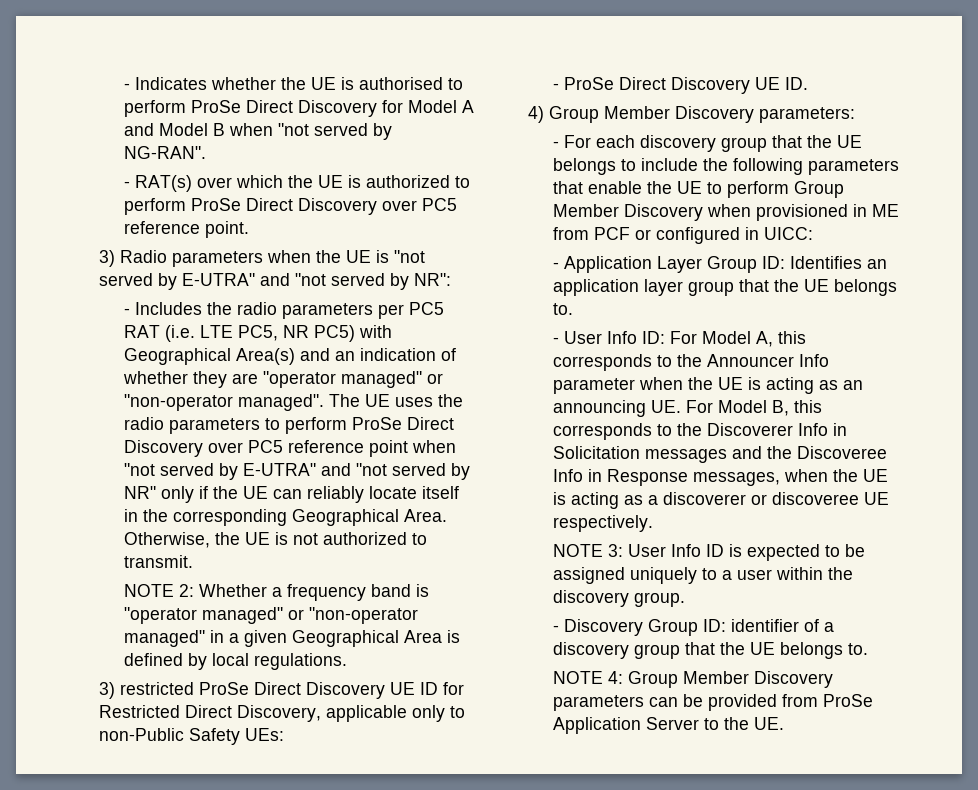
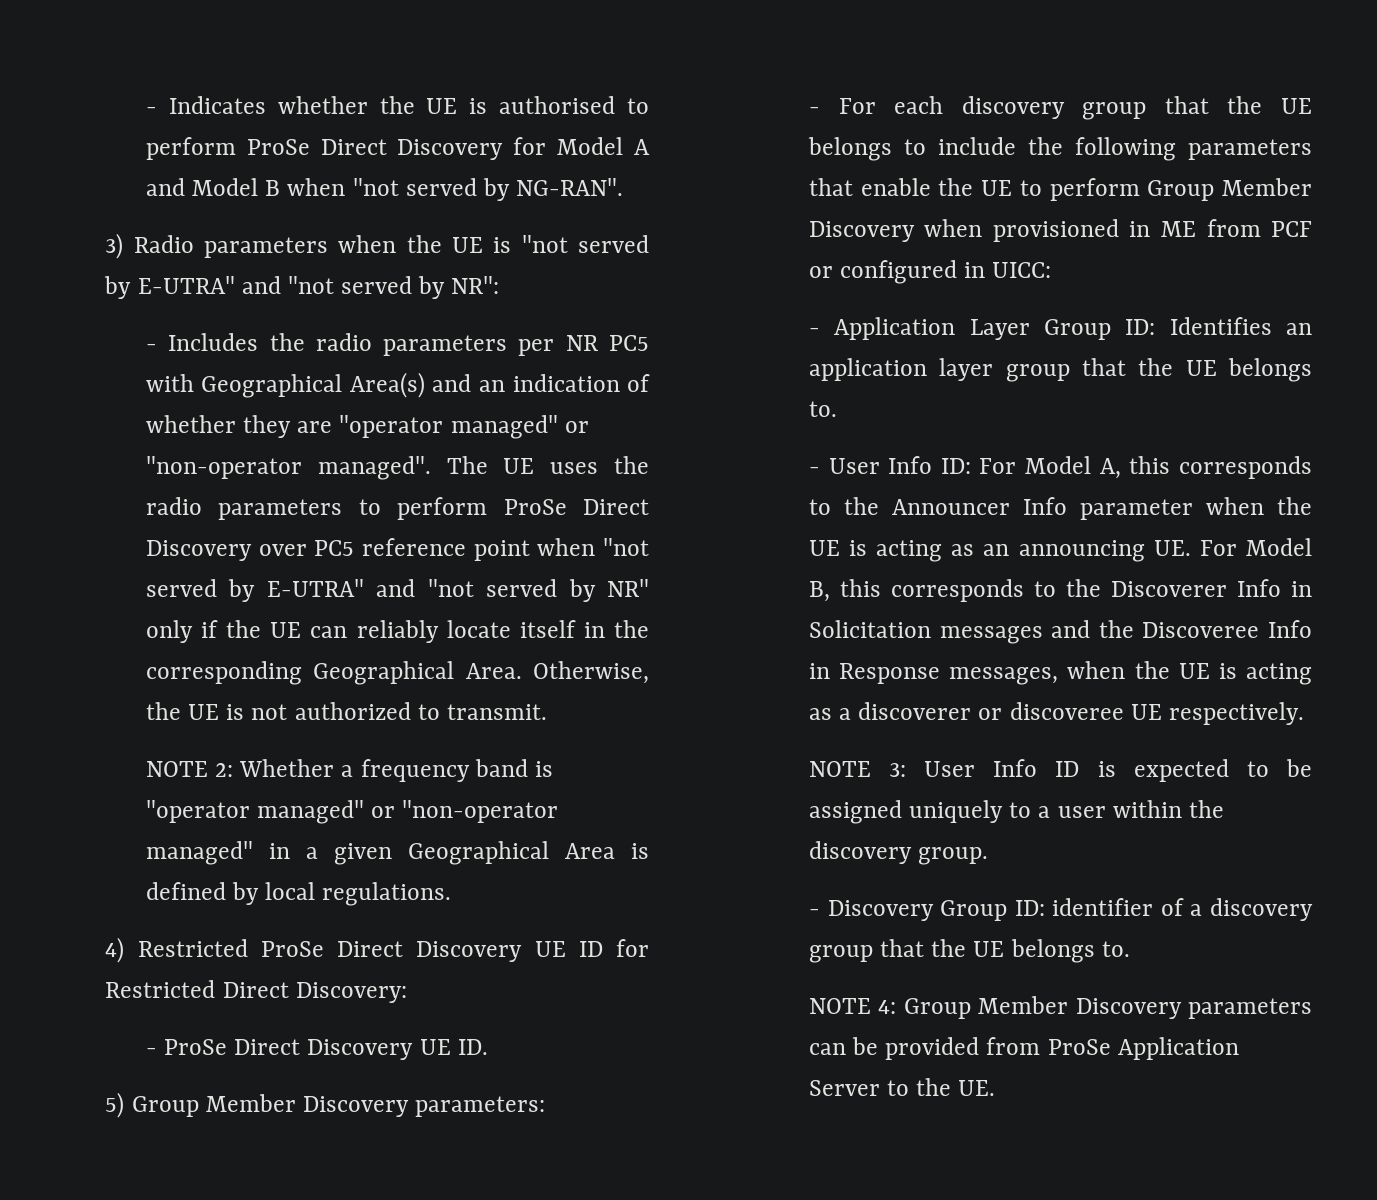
- - RAT(s) over which the UE is authorized to perform ProSe Direct Discovery over PC5 reference point.
- - Includes the radio parameters per PC5 RAT (i.e. LTE PC5, NR PC5) with Geographical Area(s) and an indication of whether they are "operator managed" or "non-operator managed".
+ - Includes the radio parameters per NR PC5 with Geographical Area(s) and an indication of whether they are "operator managed" or "non-operator managed".
- 3) restricted ProSe Direct Discovery UE ID for Restricted Direct Discovery, applicable only to non-Public Safety UEs:
+ 4) Restricted ProSe Direct Discovery UE ID for Restricted Direct Discovery:
- 4) Group Member Discovery parameters:
+ 5) Group Member Discovery parameters:

